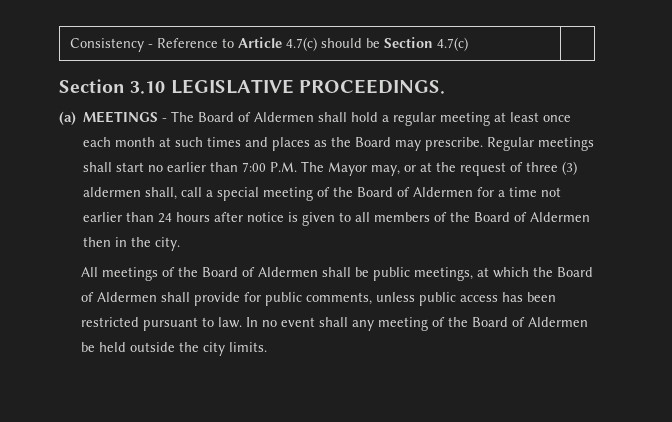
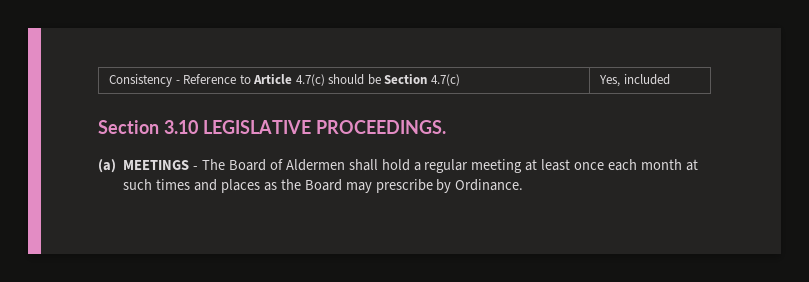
- Consistency - Reference to Article 4.7(c) should be Section 4.7(c) |
+ Consistency - Reference to Article 4.7(c) should be Section 4.7(c) | Yes, included
- (a) MEETINGS - The Board of Aldermen shall hold a regular meeting at least once each month at such times and places as the Board may prescribe. Regular meetings shall start no earlier than 7:00 P.M. The Mayor may, or at the request of three (3) aldermen shall, call a special meeting of the Board of Aldermen for a time not earlier than 24 hours after notice is given to all members of the Board of Aldermen then in the city.
- All meetings of the Board of Aldermen shall be public meetings, at which the Board of Aldermen shall provide for public comments, unless public access has been restricted pursuant to law. In no event shall any meeting of the Board of Aldermen be held outside the city limits.
+ (a) MEETINGS - The Board of Aldermen shall hold a regular meeting at least once each month at such times and places as the Board may prescribe by Ordinance.

